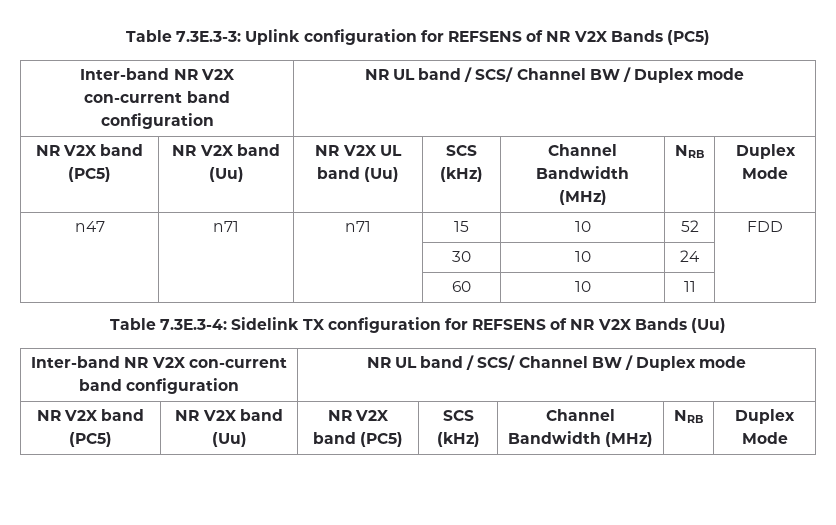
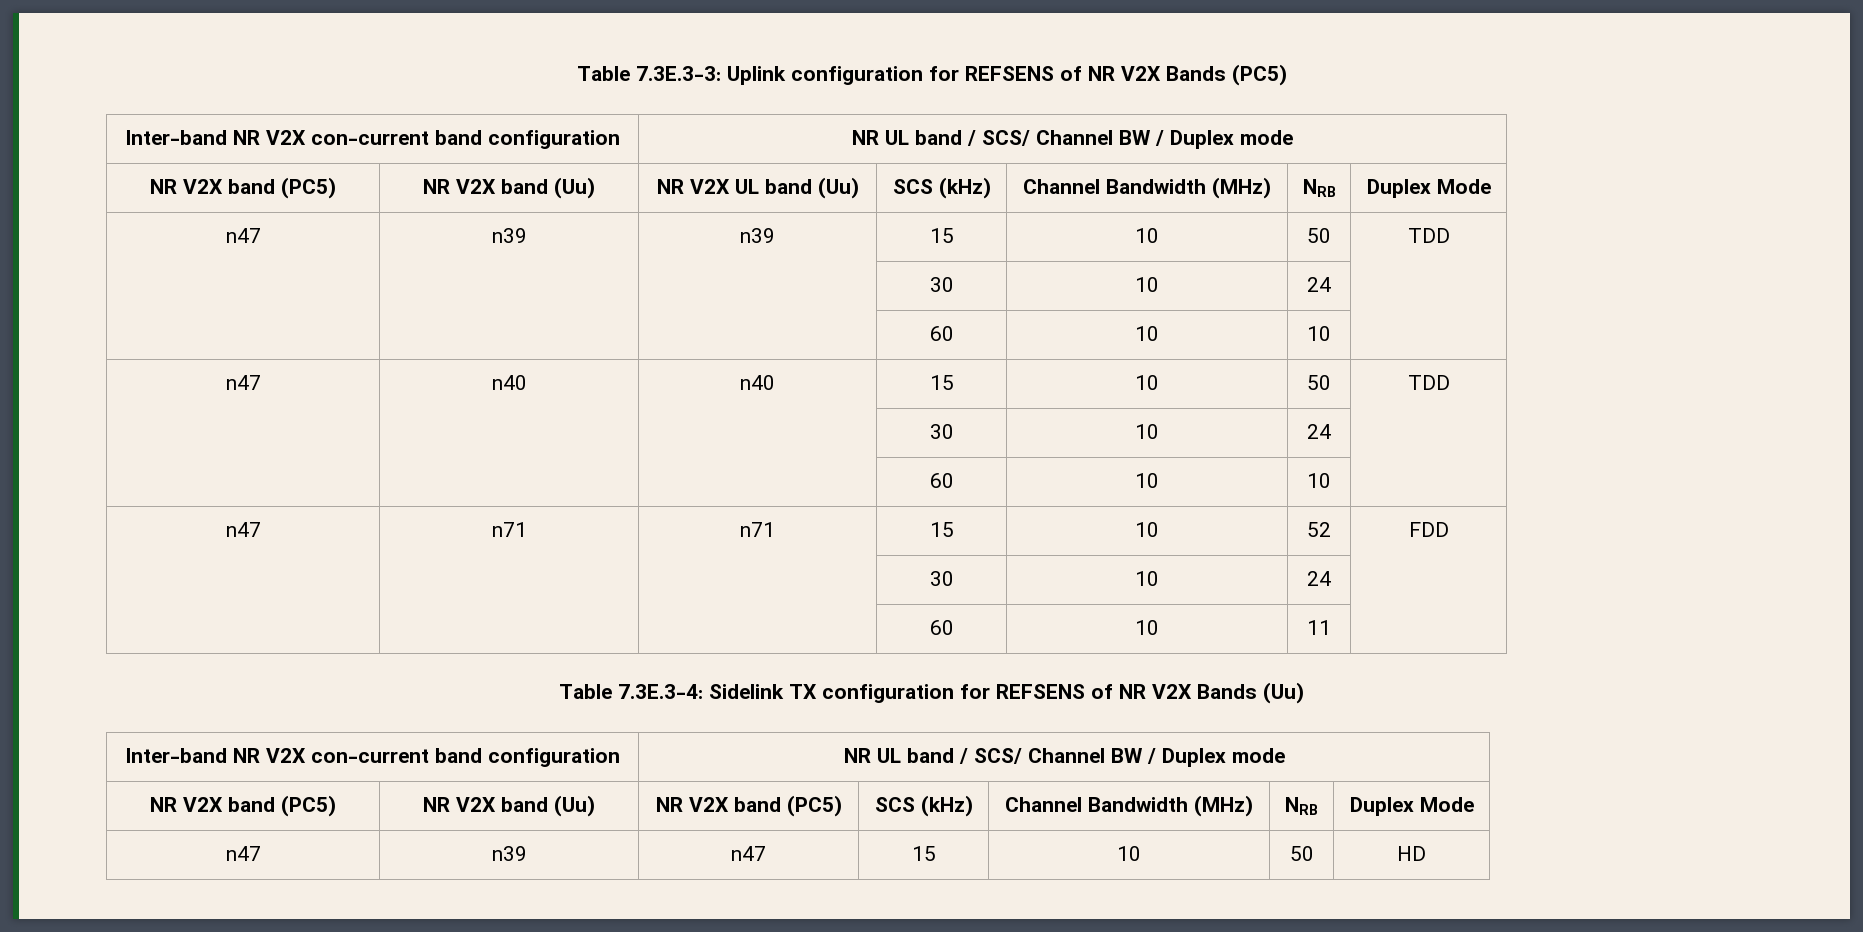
+ n47 | n39 | n39 | 15 | 10 | 50 | TDD
+ | | | 30 | 10 | 24 |
+ | | | 60 | 10 | 10 |
+ n47 | n40 | n40 | 15 | 10 | 50 | TDD
+ | | | 30 | 10 | 24 |
+ | | | 60 | 10 | 10 |
+ n47 | n39 | n47 | 15 | 10 | 50 | HD

